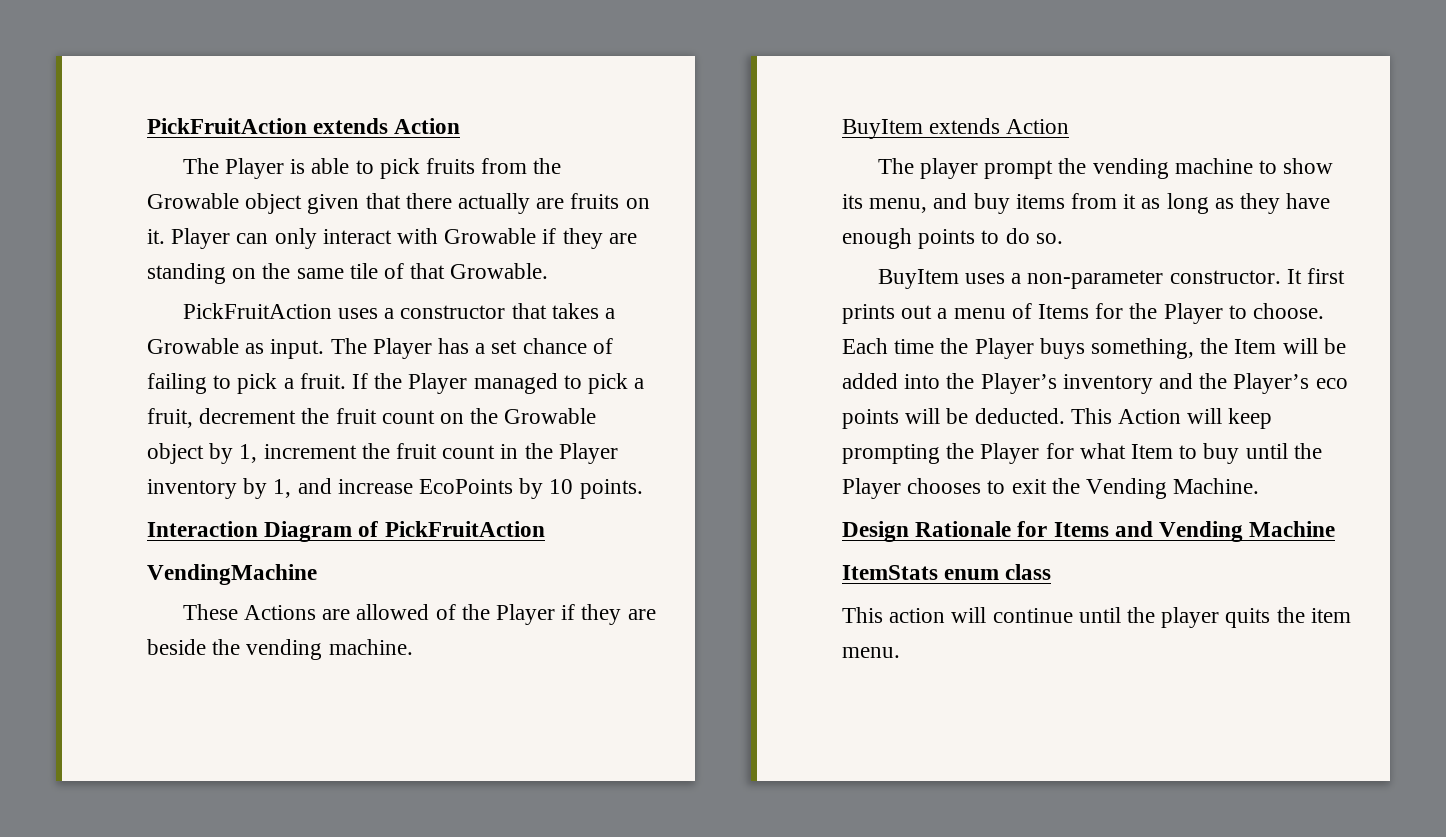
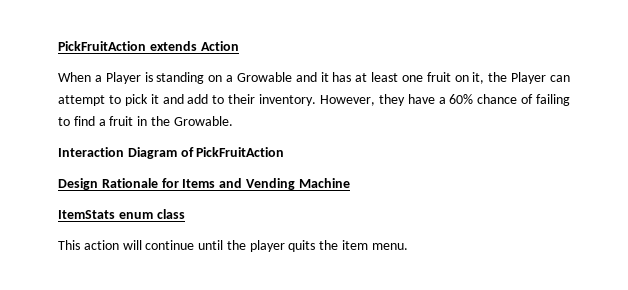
- The Player is able to pick fruits from the Growable object given that there actually are fruits on it. Player can only interact with Growable if they are standing on the same tile of that Growable.
- PickFruitAction uses a constructor that takes a Growable as input. The Player has a set chance of failing to pick a fruit. If the Player managed to pick a fruit, decrement the fruit count on the Growable object by 1, increment the fruit count in the Player inventory by 1, and increase EcoPoints by 10 points.
+ When a Player is standing on a Growable and it has at least one fruit on it, the Player can attempt to pick it and add to their inventory. However, they have a 60% chance of failing to find a fruit in the Growable.
  Interaction Diagram of PickFruitAction
- VendingMachine
- These Actions are allowed of the Player if they are beside the vending machine.
- BuyItem extends Action
- The player prompt the vending machine to show its menu, and buy items from it as long as they have enough points to do so.
- BuyItem uses a non-parameter constructor. It first prints out a menu of Items for the Player to choose. Each time the Player buys something, the Item will be added into the Player’s inventory and the Player’s eco points will be deducted. This Action will keep prompting the Player for what Item to buy until the Player chooses to exit the Vending Machine.

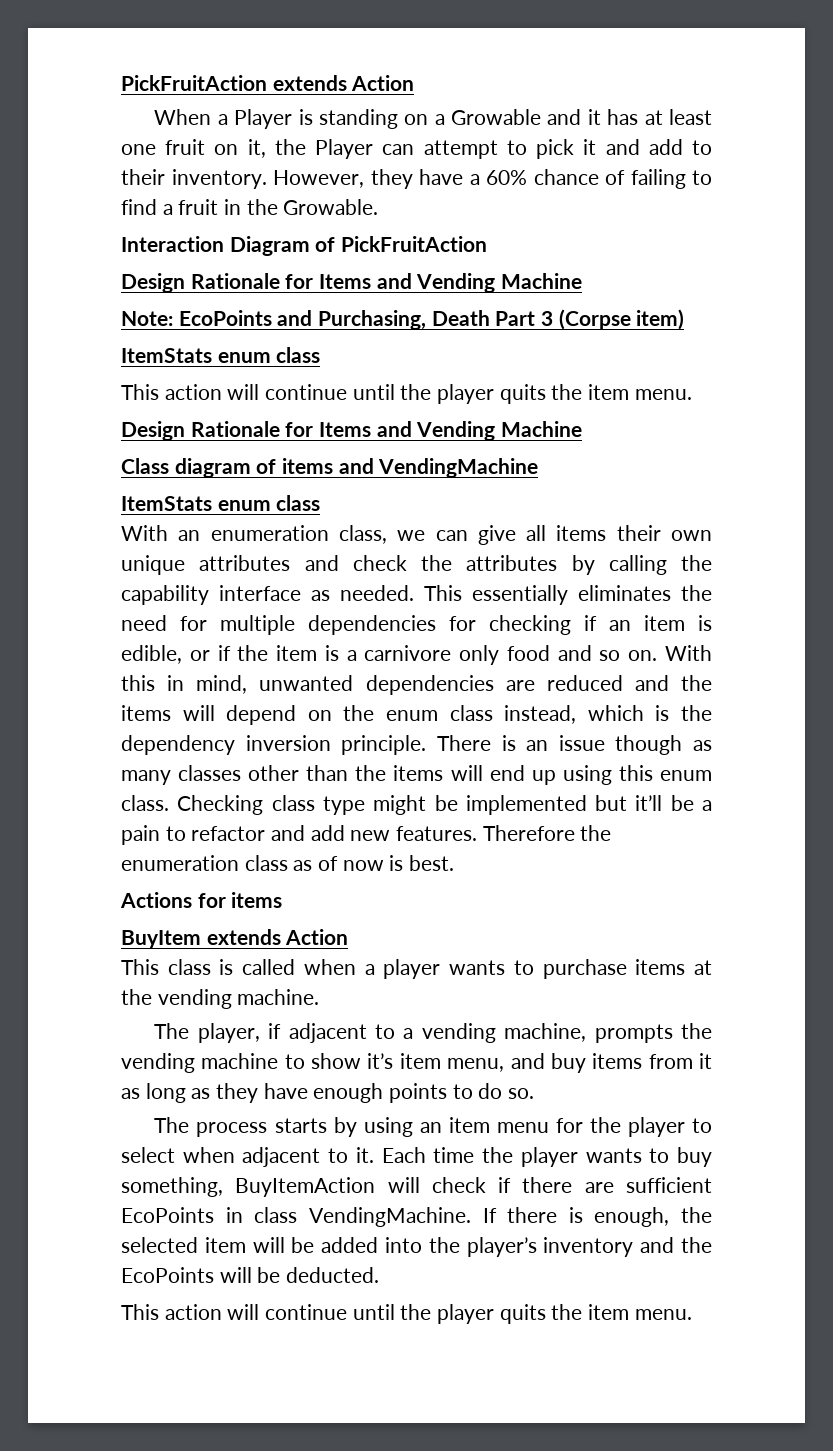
+ Note: EcoPoints and Purchasing, Death Part 3 (Corpse item)
  ItemStats enum class
+ This action will continue until the player quits the item menu.
+ Design Rationale for Items and Vending Machine
+ Class diagram of items and VendingMachine
+ ItemStats enum class
+ With an enumeration class, we can give all items their own unique attributes and check the attributes by calling the capability interface as needed. This essentially eliminates the need for multiple dependencies for checking if an item is edible, or if the item is a carnivore only food and so on. With this in mind, unwanted dependencies are reduced and the items will depend on the enum class instead, which is the dependency inversion principle. There is an issue though as many classes other than the items will end up using this enum class. Checking class type might be implemented but it’ll be a pain to refactor and add new features. Therefore the enumeration class as of now is best.
+ Actions for items
+ BuyItem extends Action
+ This class is called when a player wants to purchase items at the vending machine.
+ The player, if adjacent to a vending machine, prompts the vending machine to show it’s item menu, and buy items from it as long as they have enough points to do so.
+ The process starts by using an item menu for the player to select when adjacent to it. Each time the player wants to buy something, BuyItemAction will check if there are sufficient EcoPoints in class VendingMachine. If there is enough, the selected item will be added into the player’s inventory and the EcoPoints will be deducted.

